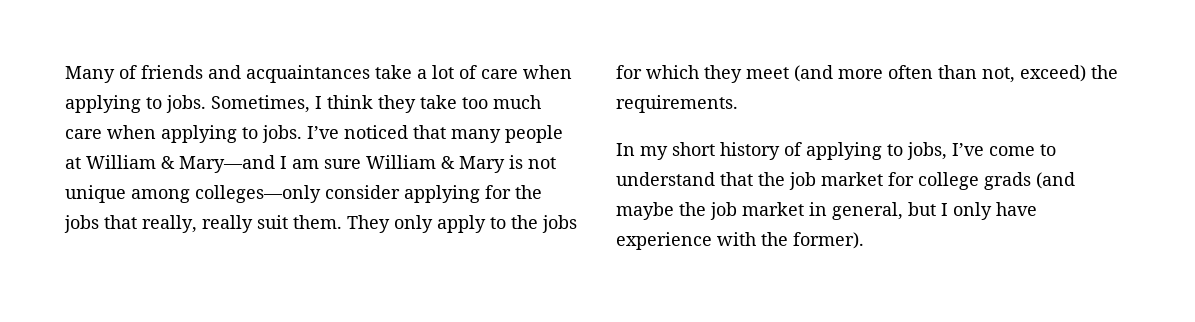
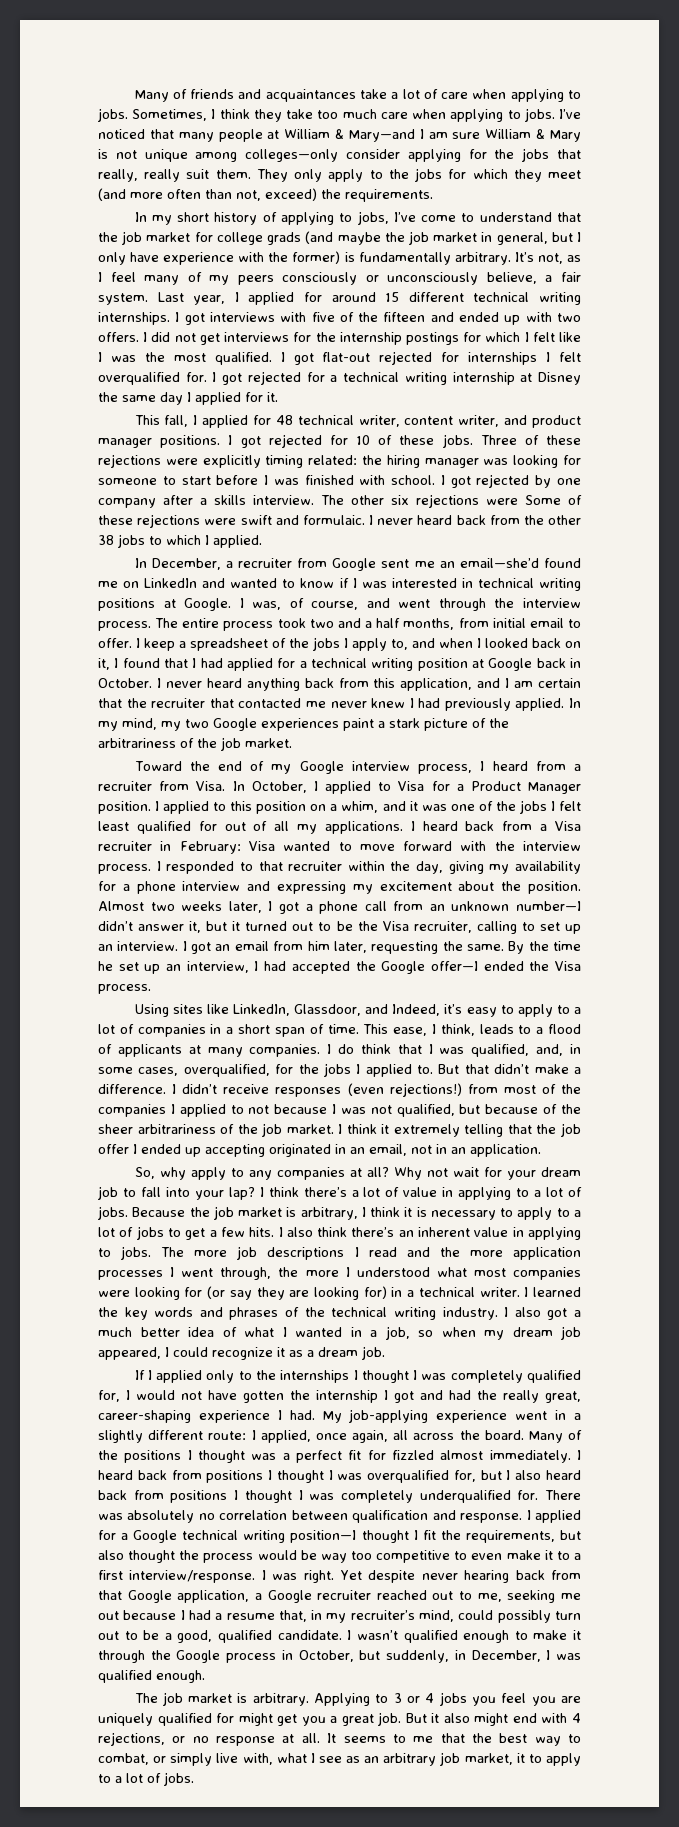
- In my short history of applying to jobs, I’ve come to understand that the job market for college grads (and maybe the job market in general, but I only have experience with the former).
+ In my short history of applying to jobs, I’ve come to understand that the job market for college grads (and maybe the job market in general, but I only have experience with the former) is fundamentally arbitrary. It’s not, as I feel many of my peers consciously or unconsciously believe, a fair system. Last year, I applied for around 15 different technical writing internships. I got interviews with five of the fifteen and ended up with two offers. I did not get interviews for the internship postings for which I felt like I was the most qualified. I got flat-out rejected for internships I felt overqualified for. I got rejected for a technical writing internship at Disney the same day I applied for it.
+ This fall, I applied for 48 technical writer, content writer, and product manager positions. I got rejected for 10 of these jobs. Three of these rejections were explicitly timing related: the hiring manager was looking for someone to start before I was finished with school. I got rejected by one company after a skills interview. The other six rejections were Some of these rejections were swift and formulaic. I never heard back from the other 38 jobs to which I applied.
+ In December, a recruiter from Google sent me an email—she’d found me on LinkedIn and wanted to know if I was interested in technical writing positions at Google. I was, of course, and went through the interview process. The entire process took two and a half months, from initial email to offer. I keep a spreadsheet of the jobs I apply to, and when I looked back on it, I found that I had applied for a technical writing position at Google back in October. I never heard anything back from this application, and I am certain that the recruiter that contacted me never knew I had previously applied. In my mind, my two Google experiences paint a stark picture of the arbitrariness of the job market.
+ Toward the end of my Google interview process, I heard from a recruiter from Visa. In October, I applied to Visa for a Product Manager position. I applied to this position on a whim, and it was one of the jobs I felt least qualified for out of all my applications. I heard back from a Visa recruiter in February: Visa wanted to move forward with the interview process. I responded to that recruiter within the day, giving my availability for a phone interview and expressing my excitement about the position. Almost two weeks later, I got a phone call from an unknown number—I didn’t answer it, but it turned out to be the Visa recruiter, calling to set up an interview. I got an email from him later, requesting the same. By the time he set up an interview, I had accepted the Google offer—I ended the Visa process.
+ Using sites like LinkedIn, Glassdoor, and Indeed, it’s easy to apply to a lot of companies in a short span of time. This ease, I think, leads to a flood of applicants at many companies. I do think that I was qualified, and, in some cases, overqualified, for the jobs I applied to. But that didn’t make a difference. I didn’t receive responses (even rejections!) from most of the companies I applied to not because I was not qualified, but because of the sheer arbitrariness of the job market. I think it extremely telling that the job offer I ended up accepting originated in an email, not in an application.
+ So, why apply to any companies at all? Why not wait for your dream job to fall into your lap? I think there’s a lot of value in applying to a lot of jobs. Because the job market is arbitrary, I think it is necessary to apply to a lot of jobs to get a few hits. I also think there’s an inherent value in applying to jobs. The more job descriptions I read and the more application processes I went through, the more I understood what most companies were looking for (or say they are looking for) in a technical writer. I learned the key words and phrases of the technical writing industry. I also got a much better idea of what I wanted in a job, so when my dream job appeared, I could recognize it as a dream job.
+ If I applied only to the internships I thought I was completely qualified for, I would not have gotten the internship I got and had the really great, career-shaping experience I had. My job-applying experience went in a slightly different route: I applied, once again, all across the board. Many of the positions I thought was a perfect fit for fizzled almost immediately. I heard back from positions I thought I was overqualified for, but I also heard back from positions I thought I was completely underqualified for. There was absolutely no correlation between qualification and response. I applied for a Google technical writing position—I thought I fit the requirements, but also thought the process would be way too competitive to even make it to a first interview/response. I was right. Yet despite never hearing back from that Google application, a Google recruiter reached out to me, seeking me out because I had a resume that, in my recruiter’s mind, could possibly turn out to be a good, qualified candidate. I wasn’t qualified enough to make it through the Google process in October, but suddenly, in December, I was qualified enough.
+ The job market is arbitrary. Applying to 3 or 4 jobs you feel you are uniquely qualified for might get you a great job. But it also might end with 4 rejections, or no response at all. It seems to me that the best way to combat, or simply live with, what I see as an arbitrary job market, it to apply to a lot of jobs.

